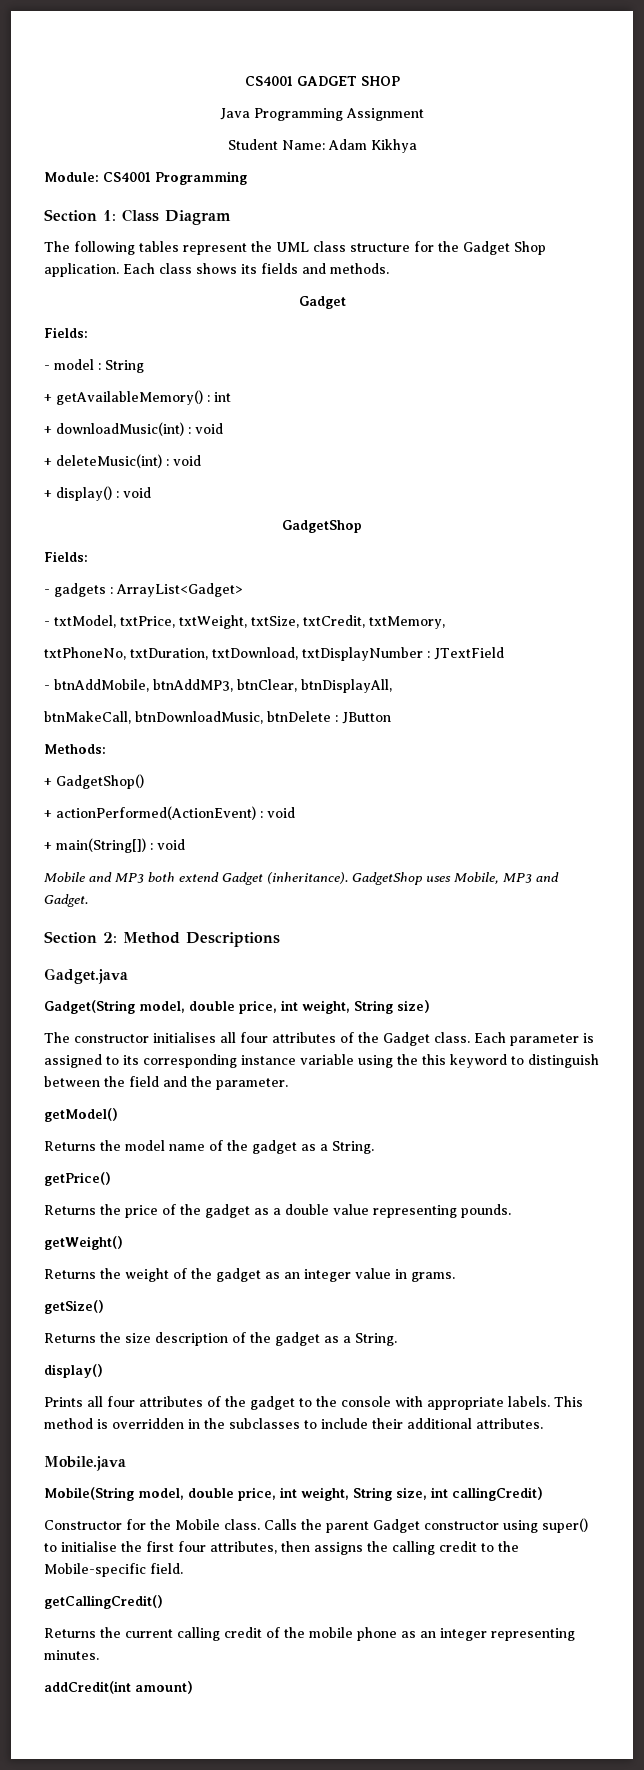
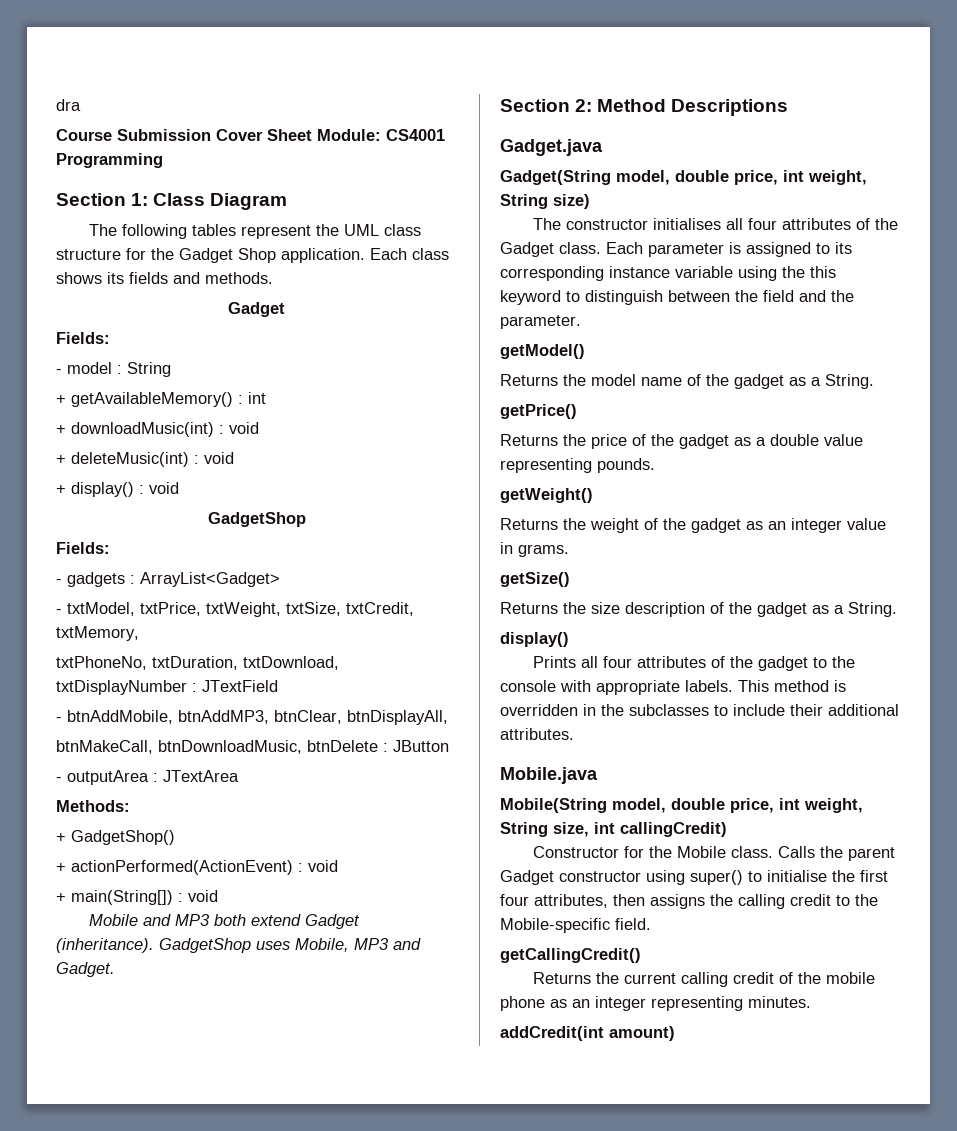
- CS4001 GADGET SHOP
- Java Programming Assignment
- Student Name: Adam Kikhya
- Module: CS4001 Programming
+ dra
+ Course Submission Cover Sheet Module: CS4001 Programming
+ - outputArea : JTextArea

